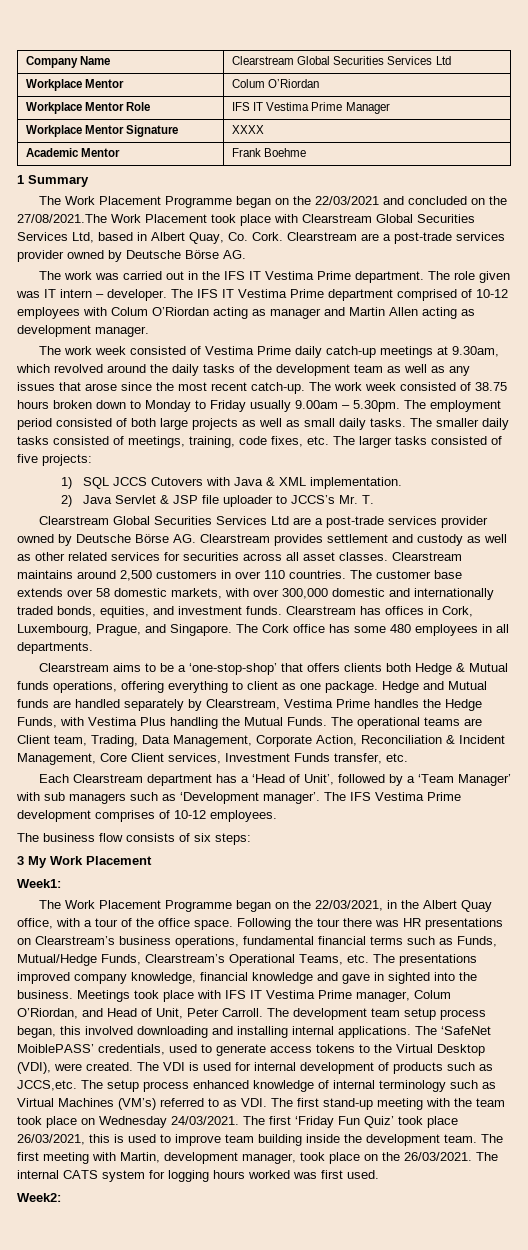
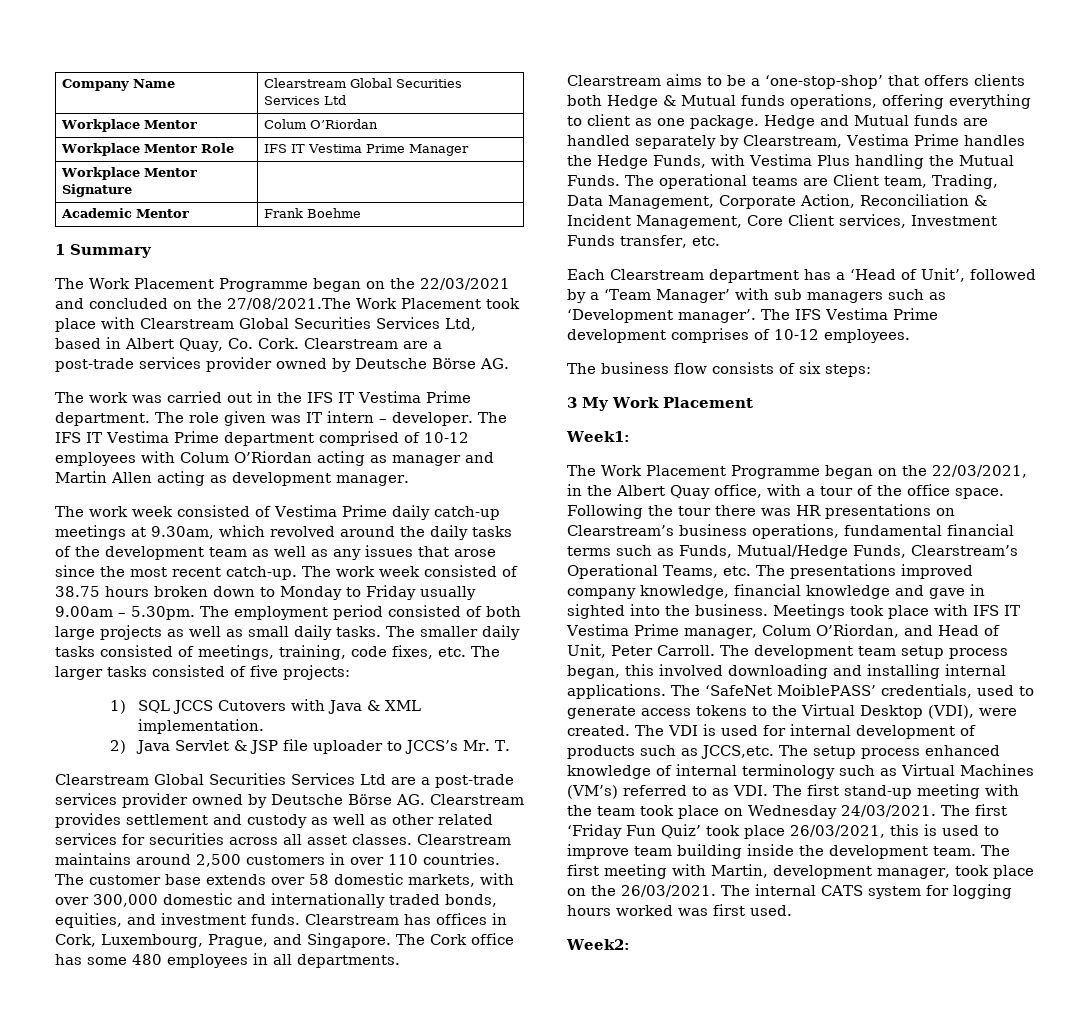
- Workplace Mentor Signature | XXXX
+ Workplace Mentor Signature |

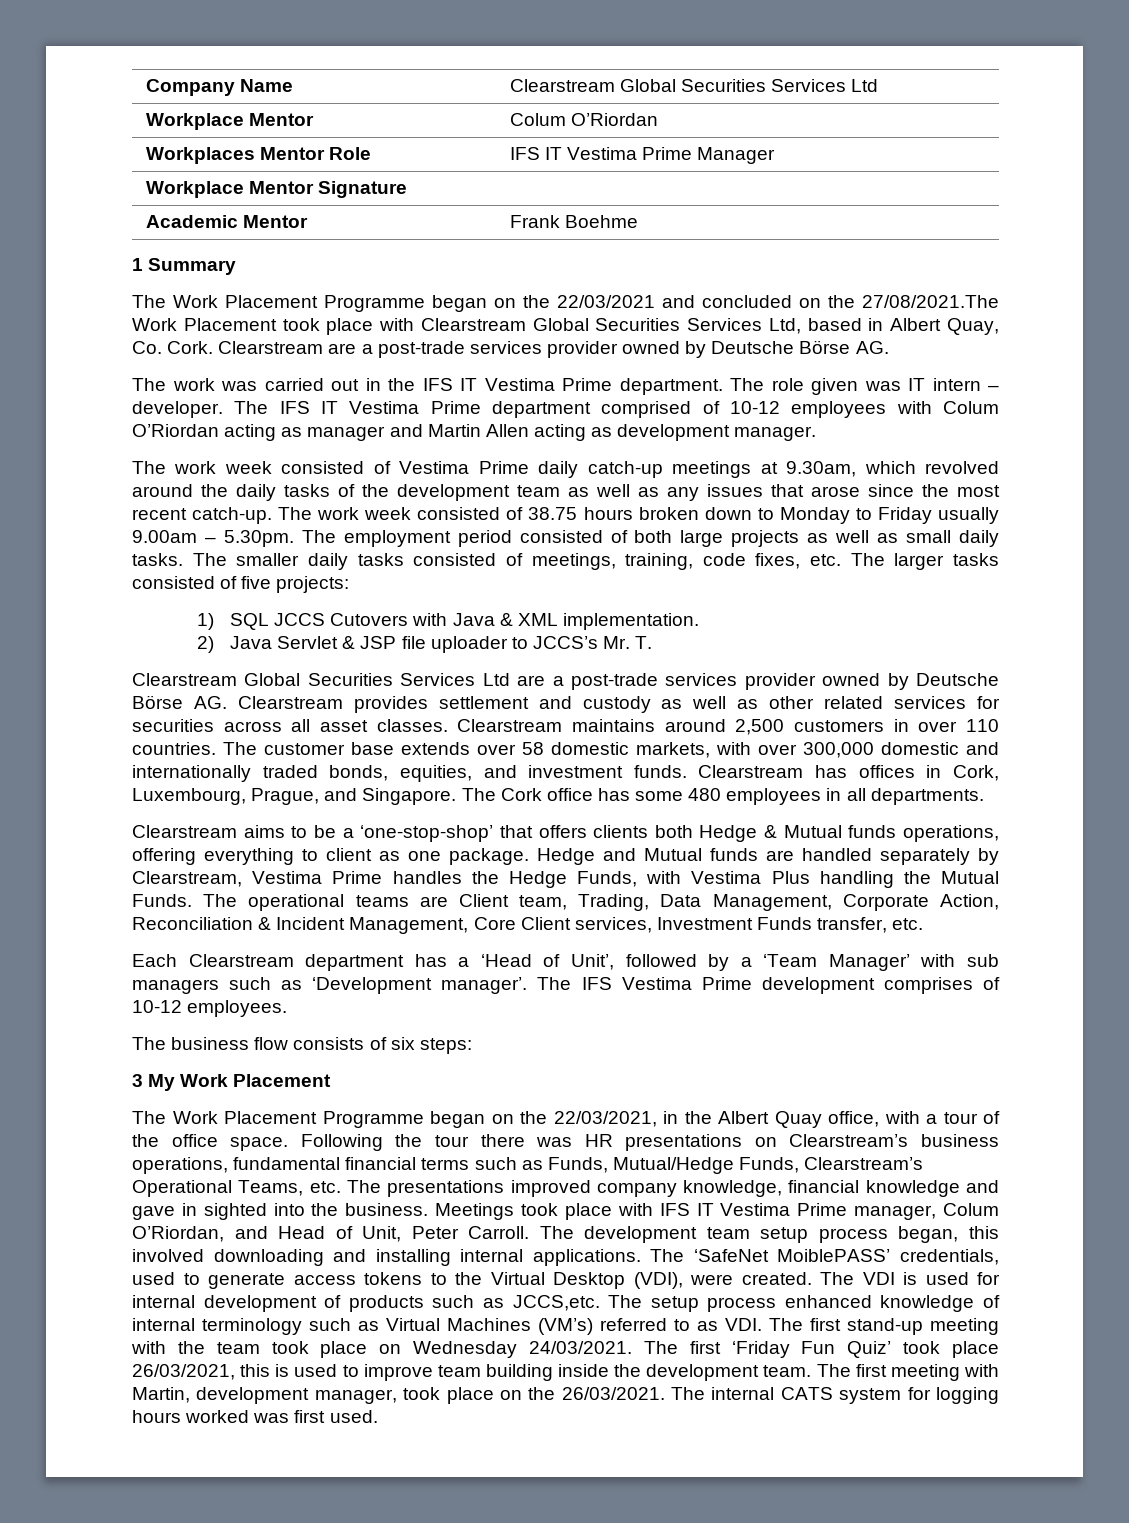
- Workplace Mentor Role | IFS IT Vestima Prime Manager
+ Workplaces Mentor Role | IFS IT Vestima Prime Manager
- Week1:
- Week2:

